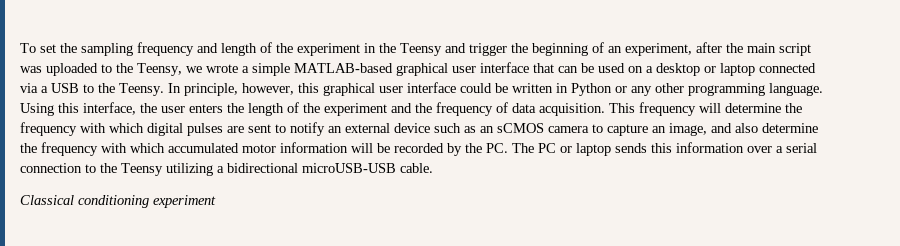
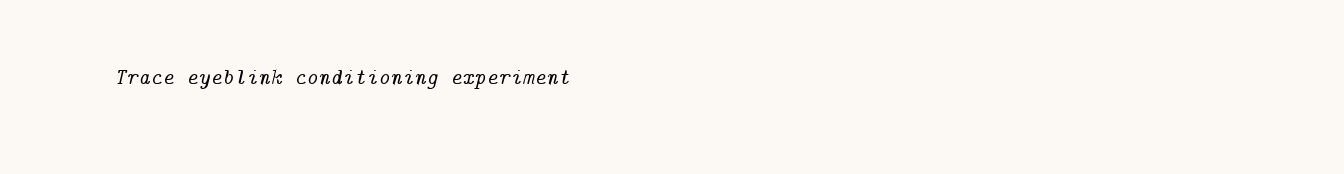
- To set the sampling frequency and length of the experiment in the Teensy and trigger the beginning of an experiment, after the main script was uploaded to the Teensy, we wrote a simple MATLAB-based graphical user interface that can be used on a desktop or laptop connected via a USB to the Teensy. In principle, however, this graphical user interface could be written in Python or any other programming language. Using this interface, the user enters the length of the experiment and the frequency of data acquisition. This frequency will determine the frequency with which digital pulses are sent to notify an external device such as an sCMOS camera to capture an image, and also determine the frequency with which accumulated motor information will be recorded by the PC. The PC or laptop sends this information over a serial connection to the Teensy utilizing a bidirectional microUSB-USB cable.
- Classical conditioning experiment
+ Trace eyeblink conditioning experiment

